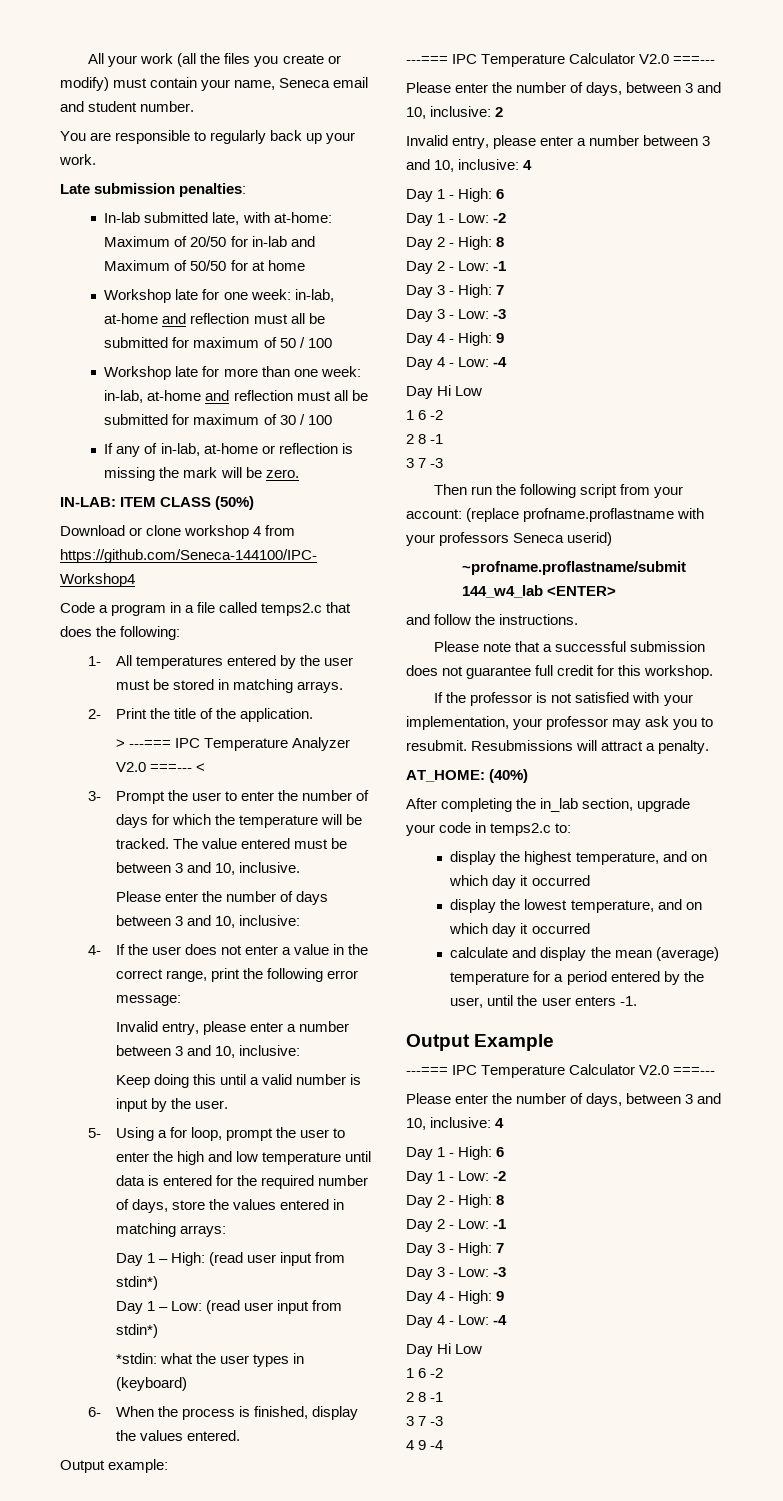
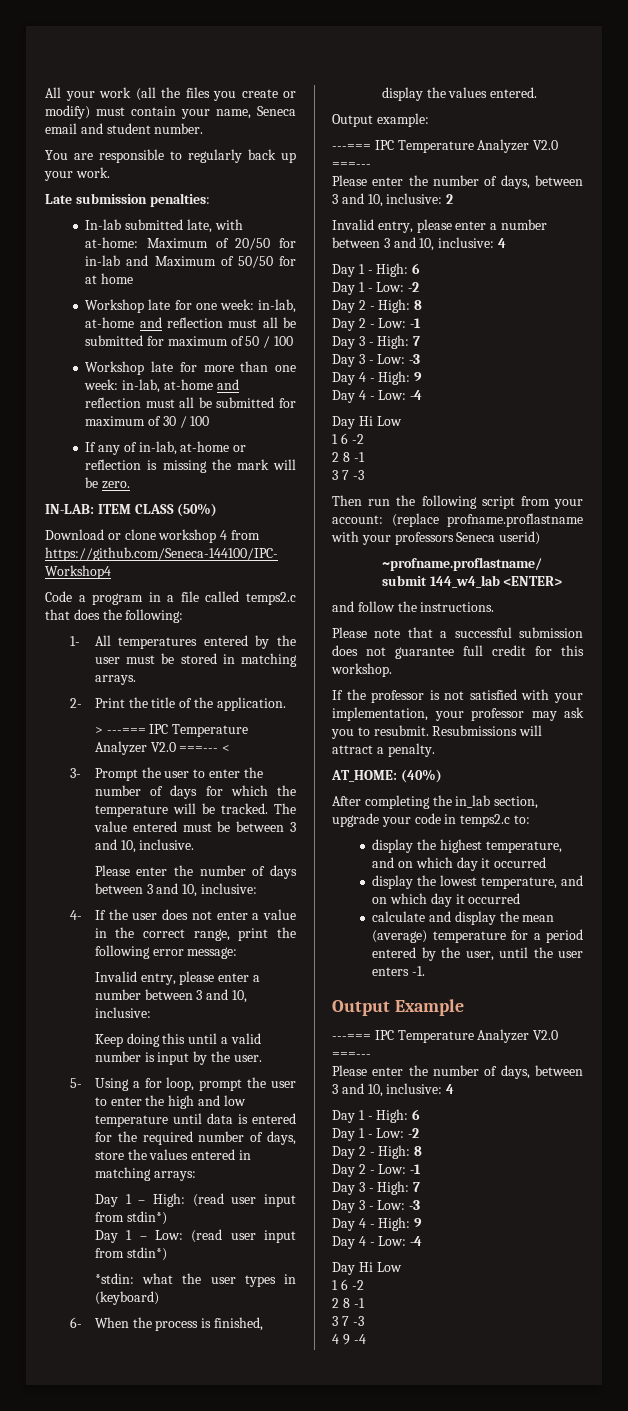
  Output example:
- ---=== IPC Temperature Calculator V2.0 ===---
+ ---=== IPC Temperature Analyzer V2.0 ===---
  Output Example
- ---=== IPC Temperature Calculator V2.0 ===---
+ ---=== IPC Temperature Analyzer V2.0 ===---

